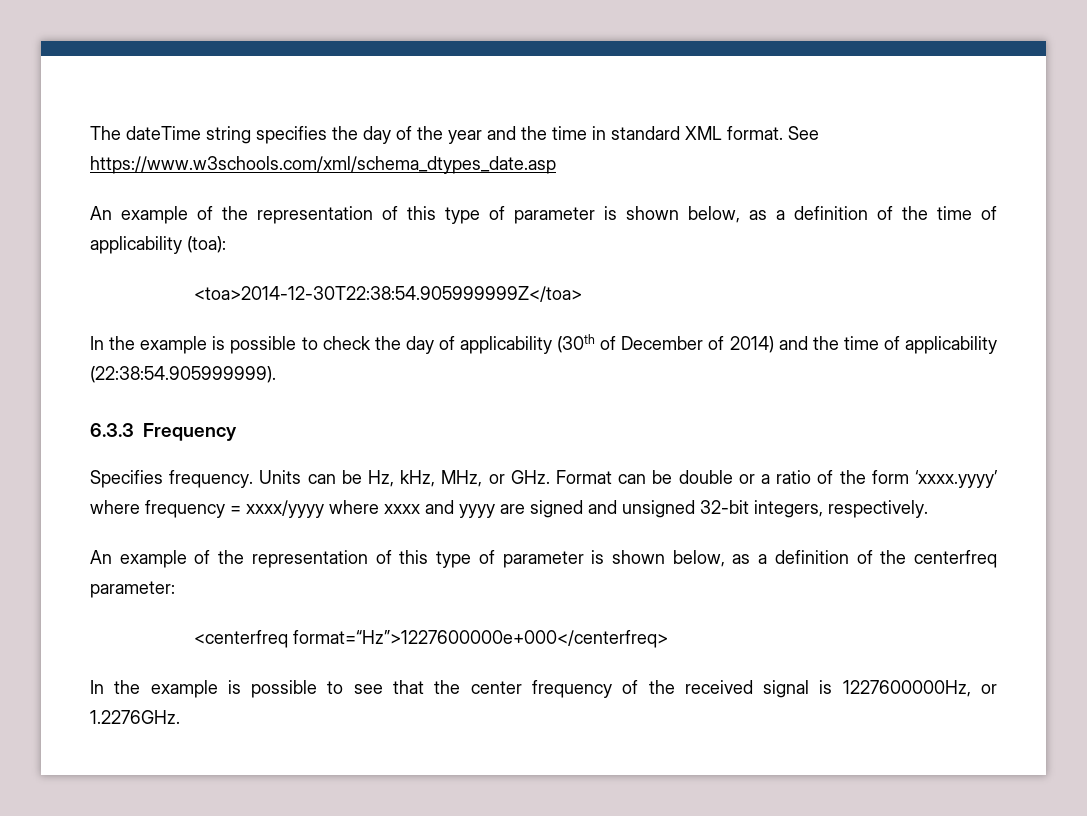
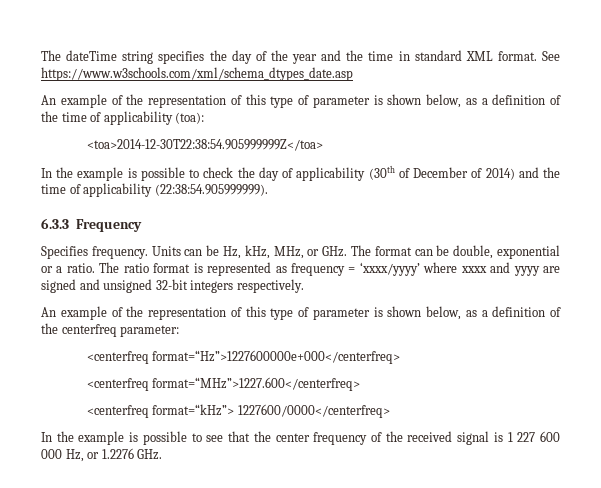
- Units can be Hz, kHz, MHz, or GHz. Format can be double or a ratio of the form ‘xxxx.yyyy’ where frequency = xxxx/yyyy where xxxx and yyyy are signed and unsigned 32-bit integers, respectively.
+ Units can be Hz, kHz, MHz, or GHz. The format can be double, exponential or a ratio. The ratio format is represented as frequency = ‘xxxx/yyyy’ where xxxx and yyyy are signed and unsigned 32-bit integers respectively.
+ <centerfreq format=“MHz”>1227.600</centerfreq>
+ <centerfreq format=“kHz”> 1227600/0000</centerfreq>
- In the example is possible to see that the center frequency of the received signal is 1227600000Hz, or 1.2276GHz.
+ In the example is possible to see that the center frequency of the received signal is 1 227 600 000 Hz, or 1.2276 GHz.

